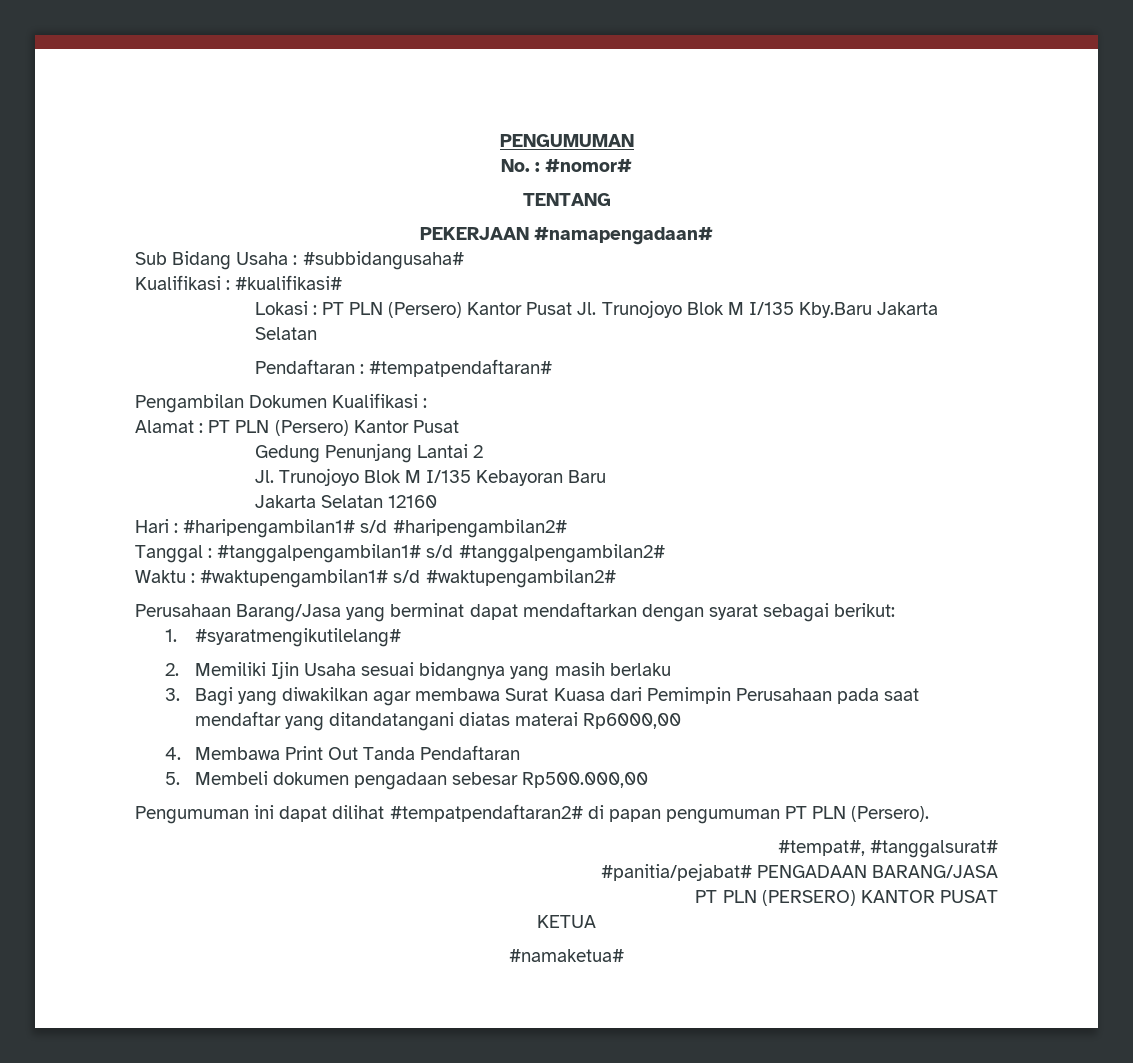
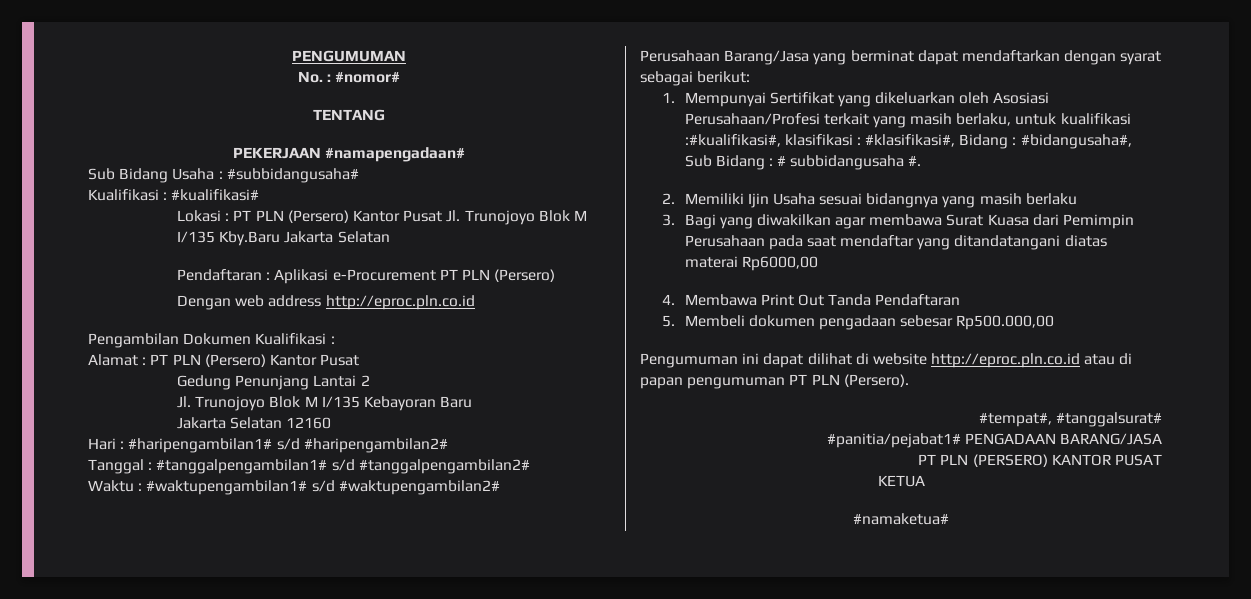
- Pendaftaran : #tempatpendaftaran#
+ Pendaftaran : Aplikasi e-Procurement PT PLN (Persero)
+ Dengan web address http://eproc.pln.co.id
- 1. #syaratmengikutilelang#
+ 1. Mempunyai Sertifikat yang dikeluarkan oleh Asosiasi Perusahaan/Profesi terkait yang masih berlaku, untuk kualifikasi :#kualifikasi#, klasifikasi : #klasifikasi#, Bidang : #bidangusaha#, Sub Bidang : # subbidangusaha #.
- Pengumuman ini dapat dilihat #tempatpendaftaran2# di papan pengumuman PT PLN (Persero).
+ Pengumuman ini dapat dilihat di website http://eproc.pln.co.id atau di papan pengumuman PT PLN (Persero).
- #panitia/pejabat# PENGADAAN BARANG/JASA
+ #panitia/pejabat1# PENGADAAN BARANG/JASA

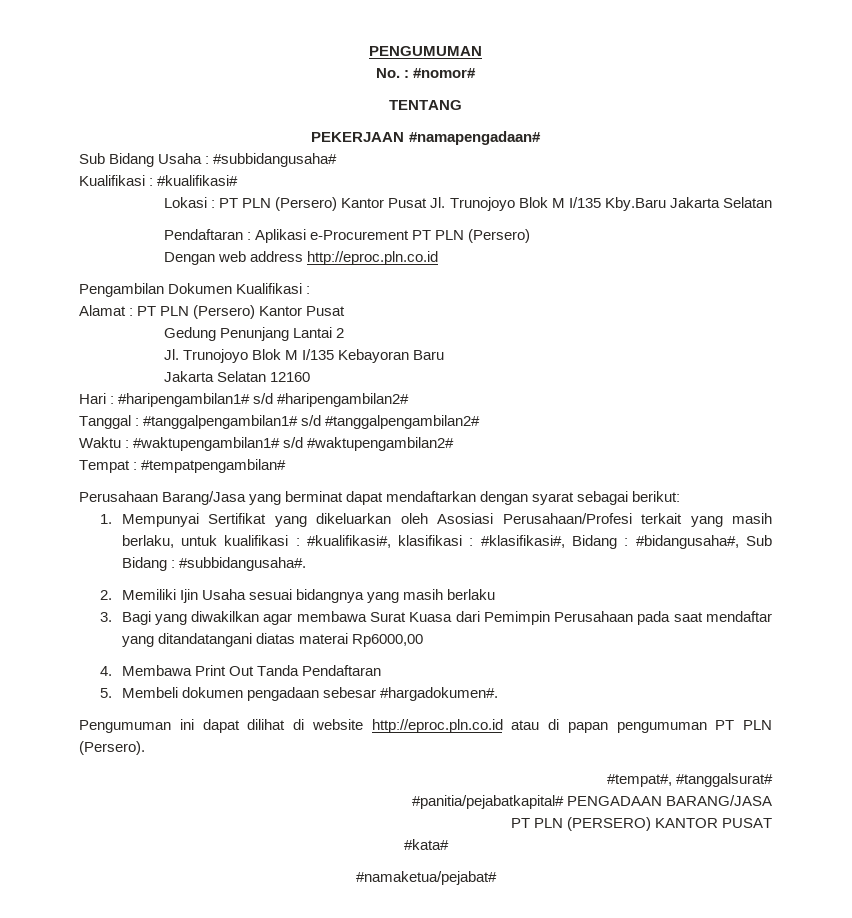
+ Tempat : #tempatpengambilan#
- 1. Mempunyai Sertifikat yang dikeluarkan oleh Asosiasi Perusahaan/Profesi terkait yang masih berlaku, untuk kualifikasi :#kualifikasi#, klasifikasi : #klasifikasi#, Bidang : #bidangusaha#, Sub Bidang : # subbidangusaha #.
+ 1. Mempunyai Sertifikat yang dikeluarkan oleh Asosiasi Perusahaan/Profesi terkait yang masih berlaku, untuk kualifikasi : #kualifikasi#, klasifikasi : #klasifikasi#, Bidang : #bidangusaha#, Sub Bidang : #subbidangusaha#.
- 5. Membeli dokumen pengadaan sebesar Rp500.000,00
+ 5. Membeli dokumen pengadaan sebesar #hargadokumen#.
- #panitia/pejabat1# PENGADAAN BARANG/JASA
+ #panitia/pejabatkapital# PENGADAAN BARANG/JASA
- KETUA
- #namaketua#
+ #kata#
+ #namaketua/pejabat#

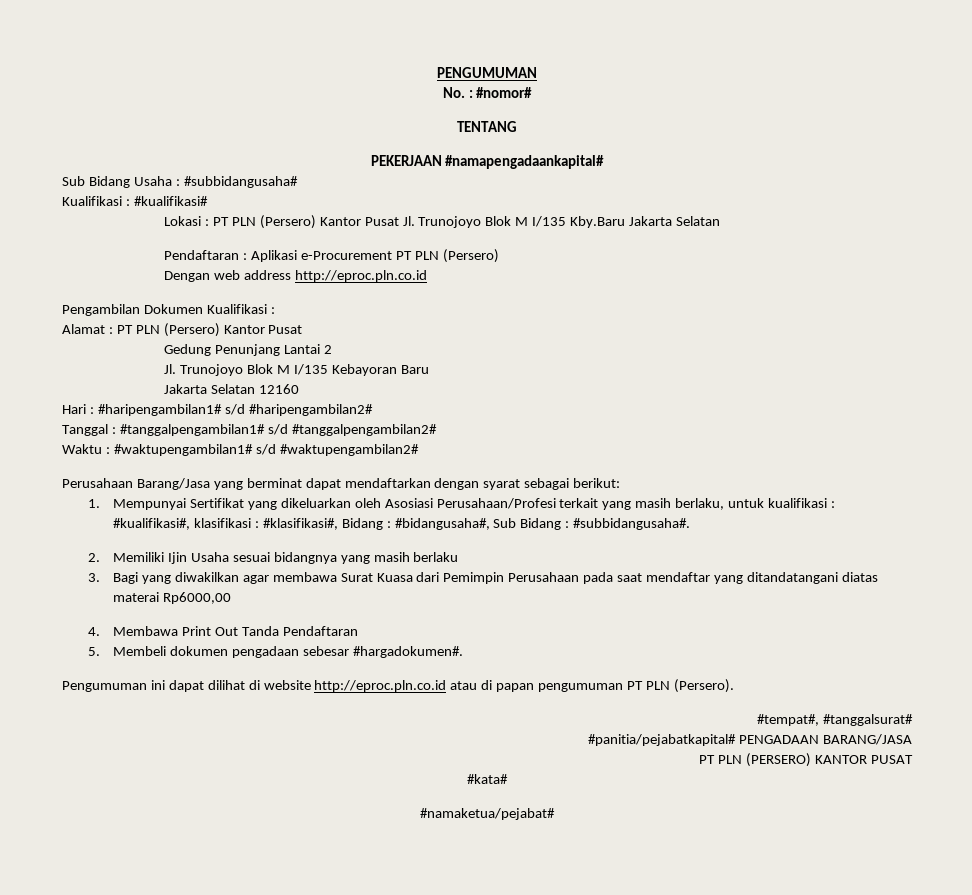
- PEKERJAAN #namapengadaan#
+ PEKERJAAN #namapengadaankapital#
- Tempat : #tempatpengambilan#

